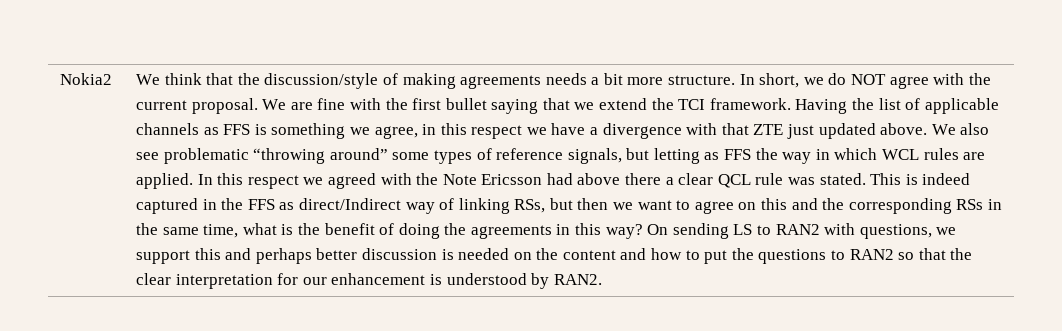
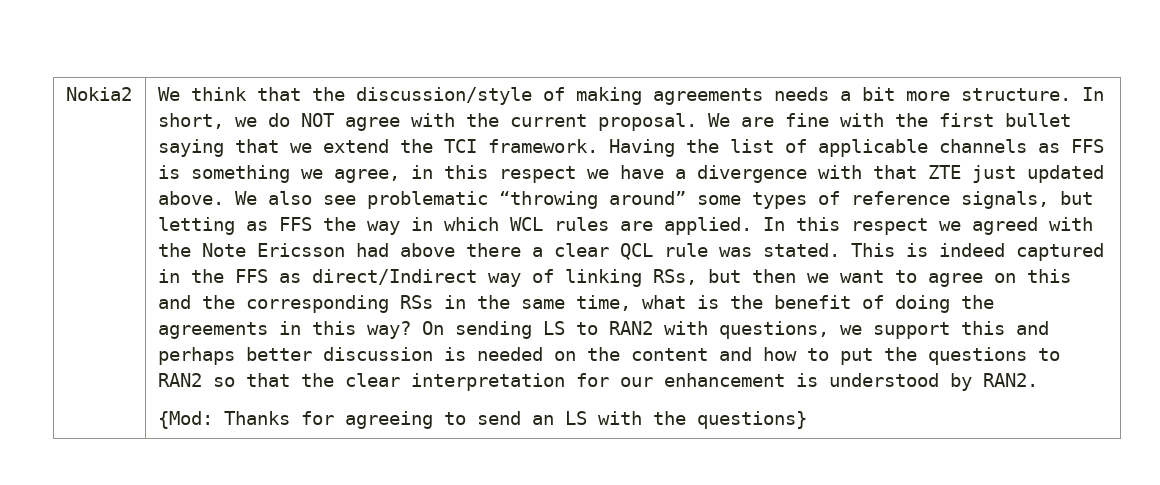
+ {Mod: Thanks for agreeing to send an LS with the questions}

